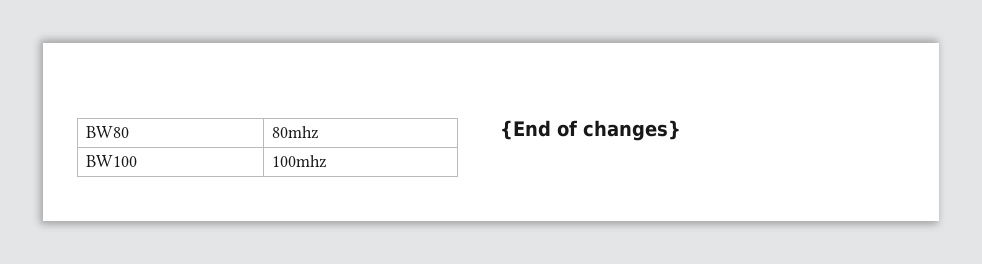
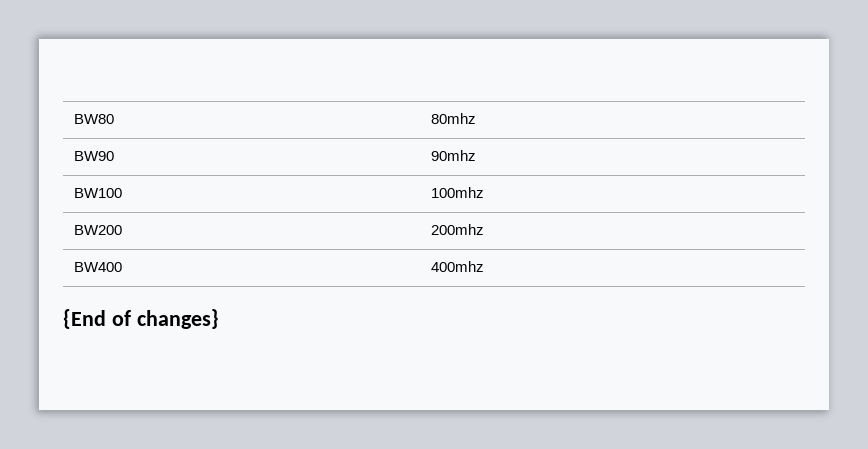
+ BW90 | 90mhz
+ BW200 | 200mhz
+ BW400 | 400mhz

